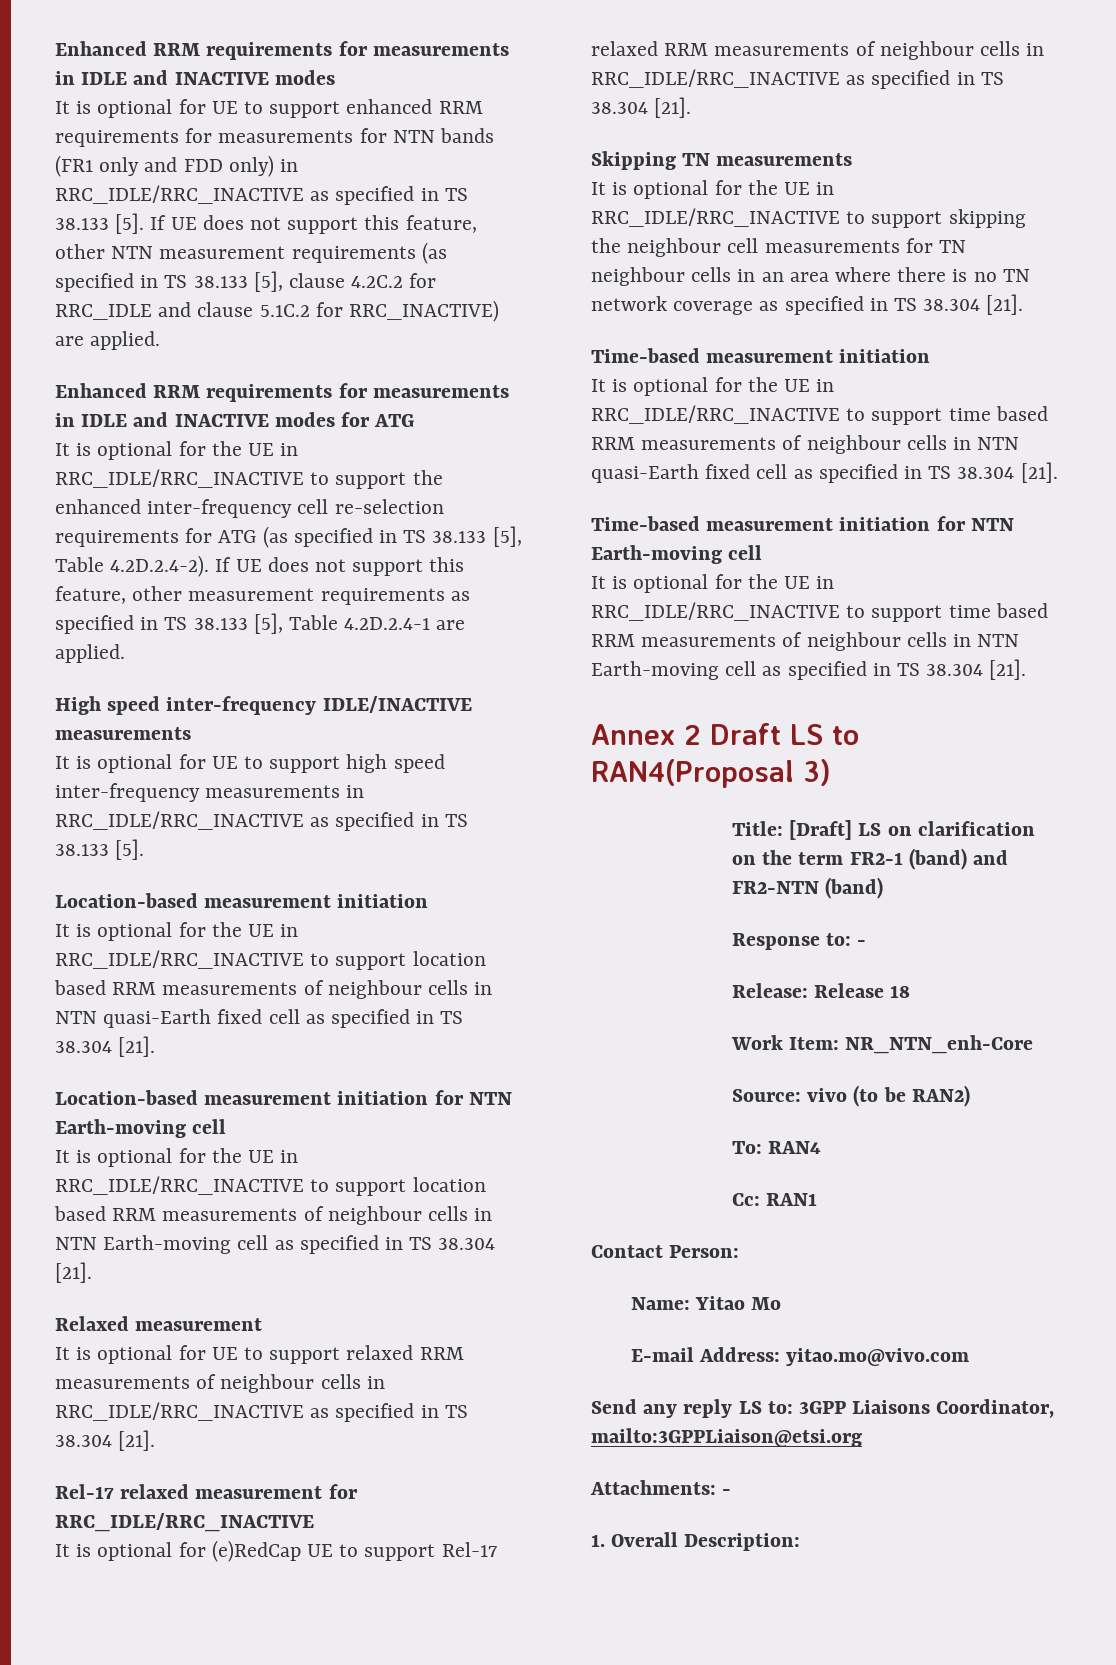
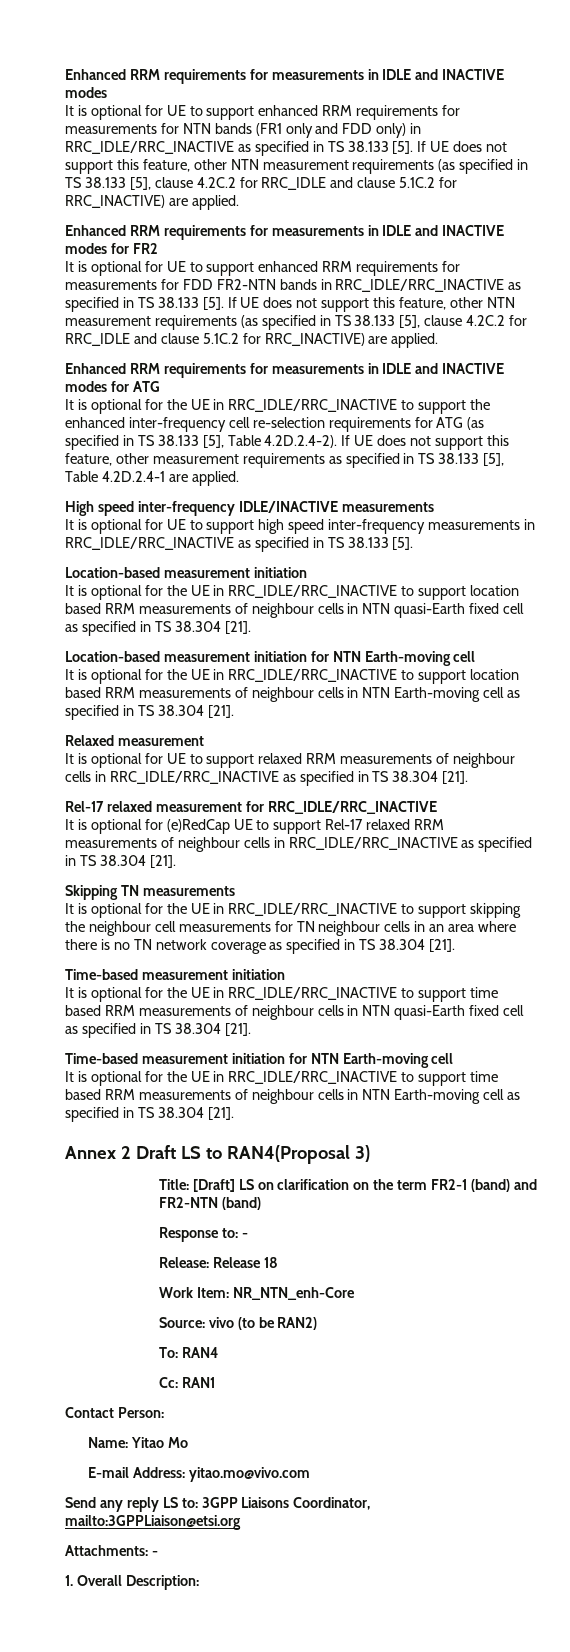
+ Enhanced RRM requirements for measurements in IDLE and INACTIVE modes for FR2
+ It is optional for UE to support enhanced RRM requirements for measurements for FDD FR2-NTN bands in RRC_IDLE/RRC_INACTIVE as specified in TS 38.133 [5]. If UE does not support this feature, other NTN measurement requirements (as specified in TS 38.133 [5], clause 4.2C.2 for RRC_IDLE and clause 5.1C.2 for RRC_INACTIVE) are applied.

